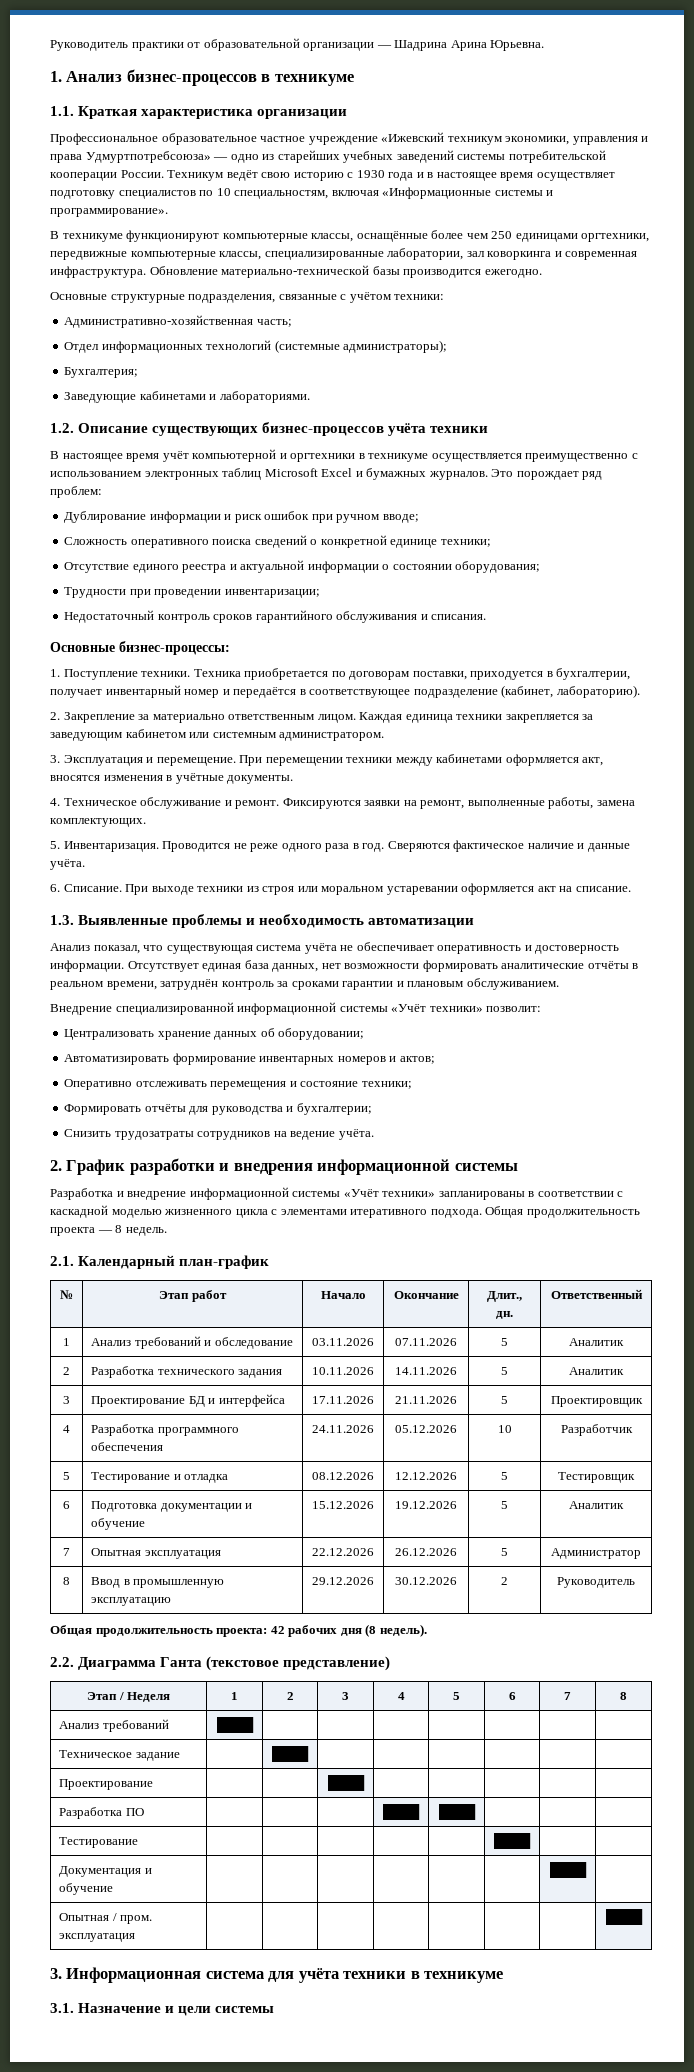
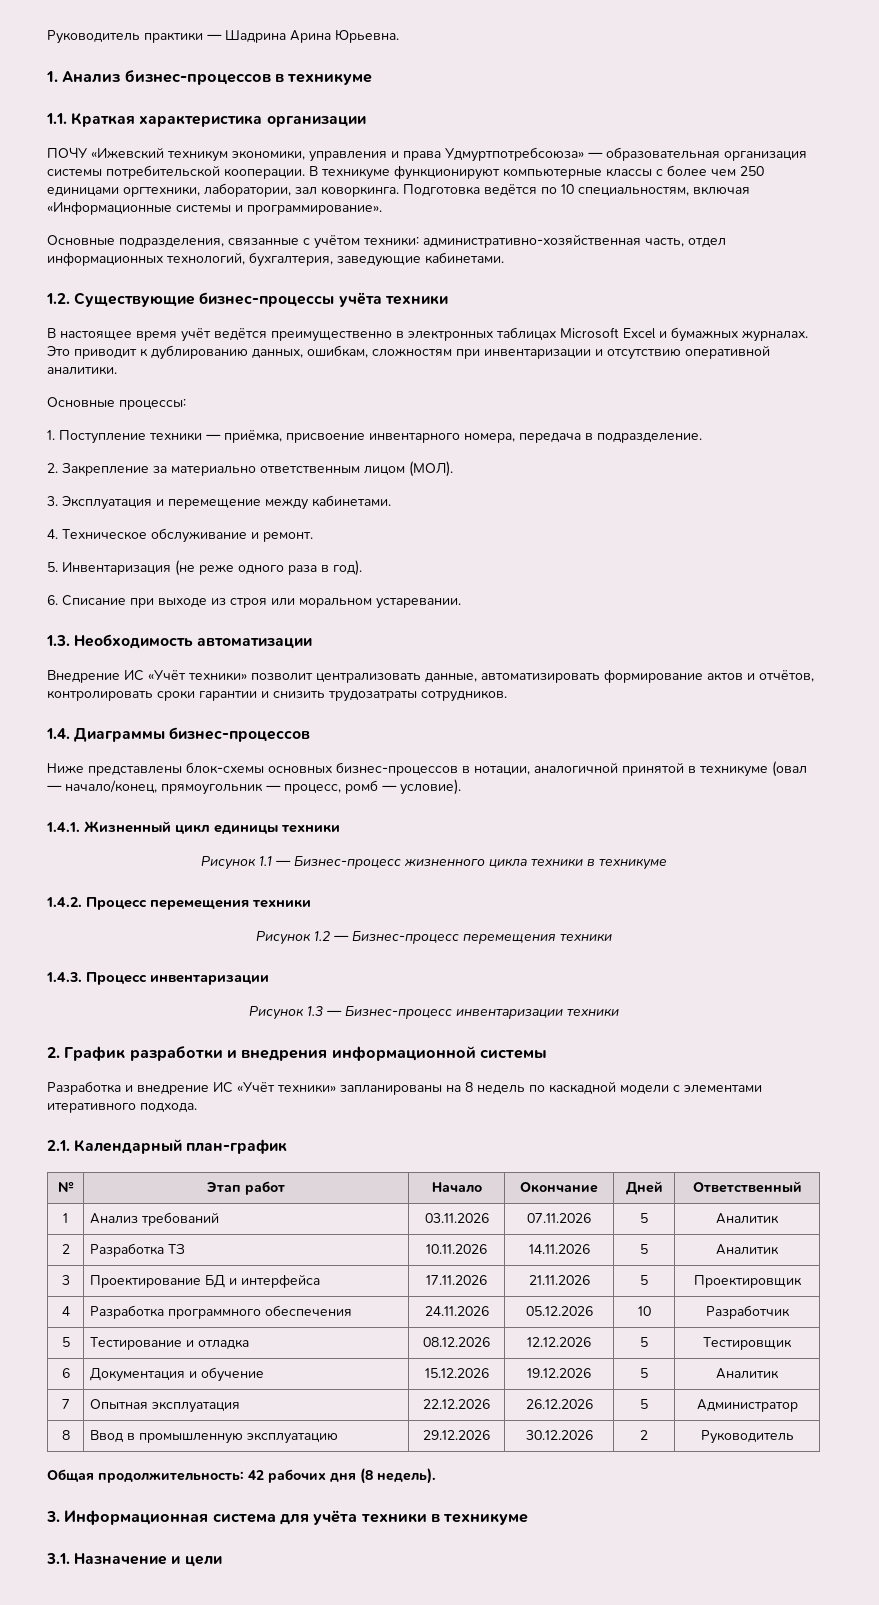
- Руководитель практики от образовательной организации — Шадрина Арина Юрьевна.
+ Руководитель практики — Шадрина Арина Юрьевна.
- Профессиональное образовательное частное учреждение «Ижевский техникум экономики, управления и права Удмуртпотребсоюза» — одно из старейших учебных заведений системы потребительской кооперации России. Техникум ведёт свою историю с 1930 года и в настоящее время осуществляет подготовку специалистов по 10 специальностям, включая «Информационные системы и программирование».
+ ПОЧУ «Ижевский техникум экономики, управления и права Удмуртпотребсоюза» — образовательная организация системы потребительской кооперации. В техникуме функционируют компьютерные классы с более чем 250 единицами оргтехники, лаборатории, зал коворкинга. Подготовка ведётся по 10 специальностям, включая «Информационные системы и программирование».
- В техникуме функционируют компьютерные классы, оснащённые более чем 250 единицами оргтехники, передвижные компьютерные классы, специализированные лаборатории, зал коворкинга и современная инфраструктура. Обновление материально-технической базы производится ежегодно.
- Основные структурные подразделения, связанные с учётом техники:
- Административно-хозяйственная часть;
- Отдел информационных технологий (системные администраторы);
- Бухгалтерия;
- Заведующие кабинетами и лабораториями.
- 1.2. Описание существующих бизнес-процессов учёта техники
+ Основные подразделения, связанные с учётом техники: административно-хозяйственная часть, отдел информационных технологий, бухгалтерия, заведующие кабинетами.
+ 1.2. Существующие бизнес-процессы учёта техники
- В настоящее время учёт компьютерной и оргтехники в техникуме осуществляется преимущественно с использованием электронных таблиц Microsoft Excel и бумажных журналов. Это порождает ряд проблем:
- Дублирование информации и риск ошибок при ручном вводе;
- Сложность оперативного поиска сведений о конкретной единице техники;
- Отсутствие единого реестра и актуальной информации о состоянии оборудования;
- Трудности при проведении инвентаризации;
- Недостаточный контроль сроков гарантийного обслуживания и списания.
- Основные бизнес-процессы:
+ В настоящее время учёт ведётся преимущественно в электронных таблицах Microsoft Excel и бумажных журналах. Это приводит к дублированию данных, ошибкам, сложностям при инвентаризации и отсутствию оперативной аналитики.
+ Основные процессы:
- 1. Поступление техники. Техника приобретается по договорам поставки, приходуется в бухгалтерии, получает инвентарный номер и передаётся в соответствующее подразделение (кабинет, лабораторию).
+ 1. Поступление техники — приёмка, присвоение инвентарного номера, передача в подразделение.
- 2. Закрепление за материально ответственным лицом. Каждая единица техники закрепляется за заведующим кабинетом или системным администратором.
- 3. Эксплуатация и перемещение. При перемещении техники между кабинетами оформляется акт, вносятся изменения в учётные документы.
+ 2. Закрепление за материально ответственным лицом (МОЛ).
+ 3. Эксплуатация и перемещение между кабинетами.
- 4. Техническое обслуживание и ремонт. Фиксируются заявки на ремонт, выполненные работы, замена комплектующих.
- 5. Инвентаризация. Проводится не реже одного раза в год. Сверяются фактическое наличие и данные учёта.
- 6. Списание. При выходе техники из строя или моральном устаревании оформляется акт на списание.
- 1.3. Выявленные проблемы и необходимость автоматизации
- Анализ показал, что существующая система учёта не обеспечивает оперативность и достоверность информации. Отсутствует единая база данных, нет возможности формировать аналитические отчёты в реальном времени, затруднён контроль за сроками гарантии и плановым обслуживанием.
- Внедрение специализированной информационной системы «Учёт техники» позволит:
- Централизовать хранение данных об оборудовании;
- Автоматизировать формирование инвентарных номеров и актов;
- Оперативно отслеживать перемещения и состояние техники;
- Формировать отчёты для руководства и бухгалтерии;
- Снизить трудозатраты сотрудников на ведение учёта.
+ 4. Техническое обслуживание и ремонт.
+ 5. Инвентаризация (не реже одного раза в год).
+ 6. Списание при выходе из строя или моральном устаревании.
+ 1.3. Необходимость автоматизации
+ Внедрение ИС «Учёт техники» позволит централизовать данные, автоматизировать формирование актов и отчётов, контролировать сроки гарантии и снизить трудозатраты сотрудников.
+ 1.4. Диаграммы бизнес-процессов
+ Ниже представлены блок-схемы основных бизнес-процессов в нотации, аналогичной принятой в техникуме (овал — начало/конец, прямоугольник — процесс, ромб — условие).
+ 1.4.1. Жизненный цикл единицы техники
+ Рисунок 1.1 — Бизнес-процесс жизненного цикла техники в техникуме
+ 1.4.2. Процесс перемещения техники
+ Рисунок 1.2 — Бизнес-процесс перемещения техники
+ 1.4.3. Процесс инвентаризации
+ Рисунок 1.3 — Бизнес-процесс инвентаризации техники
- Разработка и внедрение информационной системы «Учёт техники» запланированы в соответствии с каскадной моделью жизненного цикла с элементами итеративного подхода. Общая продолжительность проекта — 8 недель.
+ Разработка и внедрение ИС «Учёт техники» запланированы на 8 недель по каскадной модели с элементами итеративного подхода.
- № | Этап работ | Начало | Окончание | Длит., дн. | Ответственный
+ № | Этап работ | Начало | Окончание | Дней | Ответственный
- 1 | Анализ требований и обследование | 03.11.2026 | 07.11.2026 | 5 | Аналитик
+ 1 | Анализ требований | 03.11.2026 | 07.11.2026 | 5 | Аналитик
- 2 | Разработка технического задания | 10.11.2026 | 14.11.2026 | 5 | Аналитик
+ 2 | Разработка ТЗ | 10.11.2026 | 14.11.2026 | 5 | Аналитик
- 6 | Подготовка документации и обучение | 15.12.2026 | 19.12.2026 | 5 | Аналитик
+ 6 | Документация и обучение | 15.12.2026 | 19.12.2026 | 5 | Аналитик
- Общая продолжительность проекта: 42 рабочих дня (8 недель).
+ Общая продолжительность: 42 рабочих дня (8 недель).
- 2.2. Диаграмма Ганта (текстовое представление)
- Этап / Неделя | 1 | 2 | 3 | 4 | 5 | 6 | 7 | 8
- Анализ требований | ████ | | | | | | |
- Техническое задание | | ████ | | | | | |
- Проектирование | | | ████ | | | | |
- Разработка ПО | | | | ████ | ████ | | |
- Тестирование | | | | | | ████ | |
- Документация и обучение | | | | | | | ████ |
- Опытная / пром. эксплуатация | | | | | | | | ████
- 3.1. Назначение и цели системы
+ 3.1. Назначение и цели

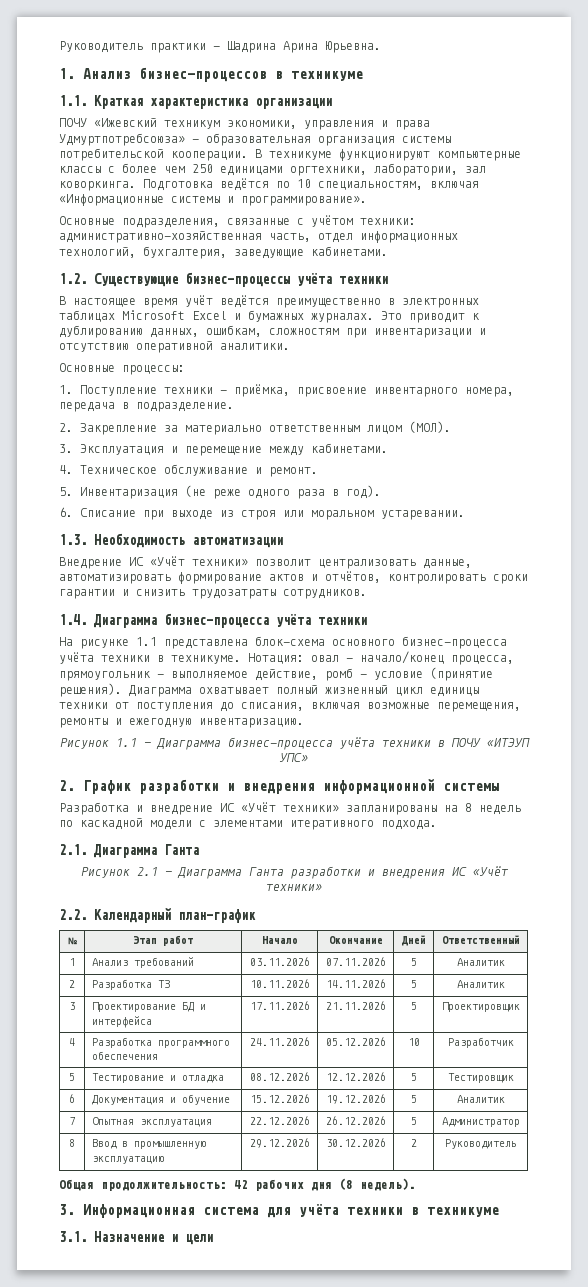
- 1.4. Диаграммы бизнес-процессов
- Ниже представлены блок-схемы основных бизнес-процессов в нотации, аналогичной принятой в техникуме (овал — начало/конец, прямоугольник — процесс, ромб — условие).
- 1.4.1. Жизненный цикл единицы техники
- Рисунок 1.1 — Бизнес-процесс жизненного цикла техники в техникуме
- 1.4.2. Процесс перемещения техники
- Рисунок 1.2 — Бизнес-процесс перемещения техники
- 1.4.3. Процесс инвентаризации
- Рисунок 1.3 — Бизнес-процесс инвентаризации техники
+ 1.4. Диаграмма бизнес-процесса учёта техники
+ На рисунке 1.1 представлена блок-схема основного бизнес-процесса учёта техники в техникуме. Нотация: овал — начало/конец процесса, прямоугольник — выполняемое действие, ромб — условие (принятие решения). Диаграмма охватывает полный жизненный цикл единицы техники от поступления до списания, включая возможные перемещения, ремонты и ежегодную инвентаризацию.
+ Рисунок 1.1 — Диаграмма бизнес-процесса учёта техники в ПОЧУ «ИТЭУП УПС»
- 2.1. Календарный план-график
+ 2.1. Диаграмма Ганта
+ Рисунок 2.1 — Диаграмма Ганта разработки и внедрения ИС «Учёт техники»
+ 2.2. Календарный план-график

